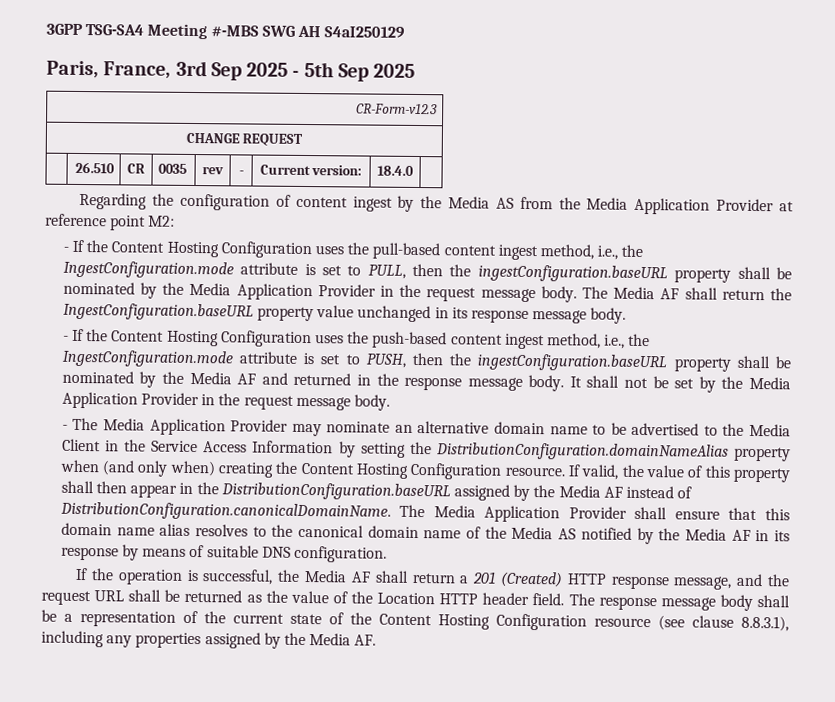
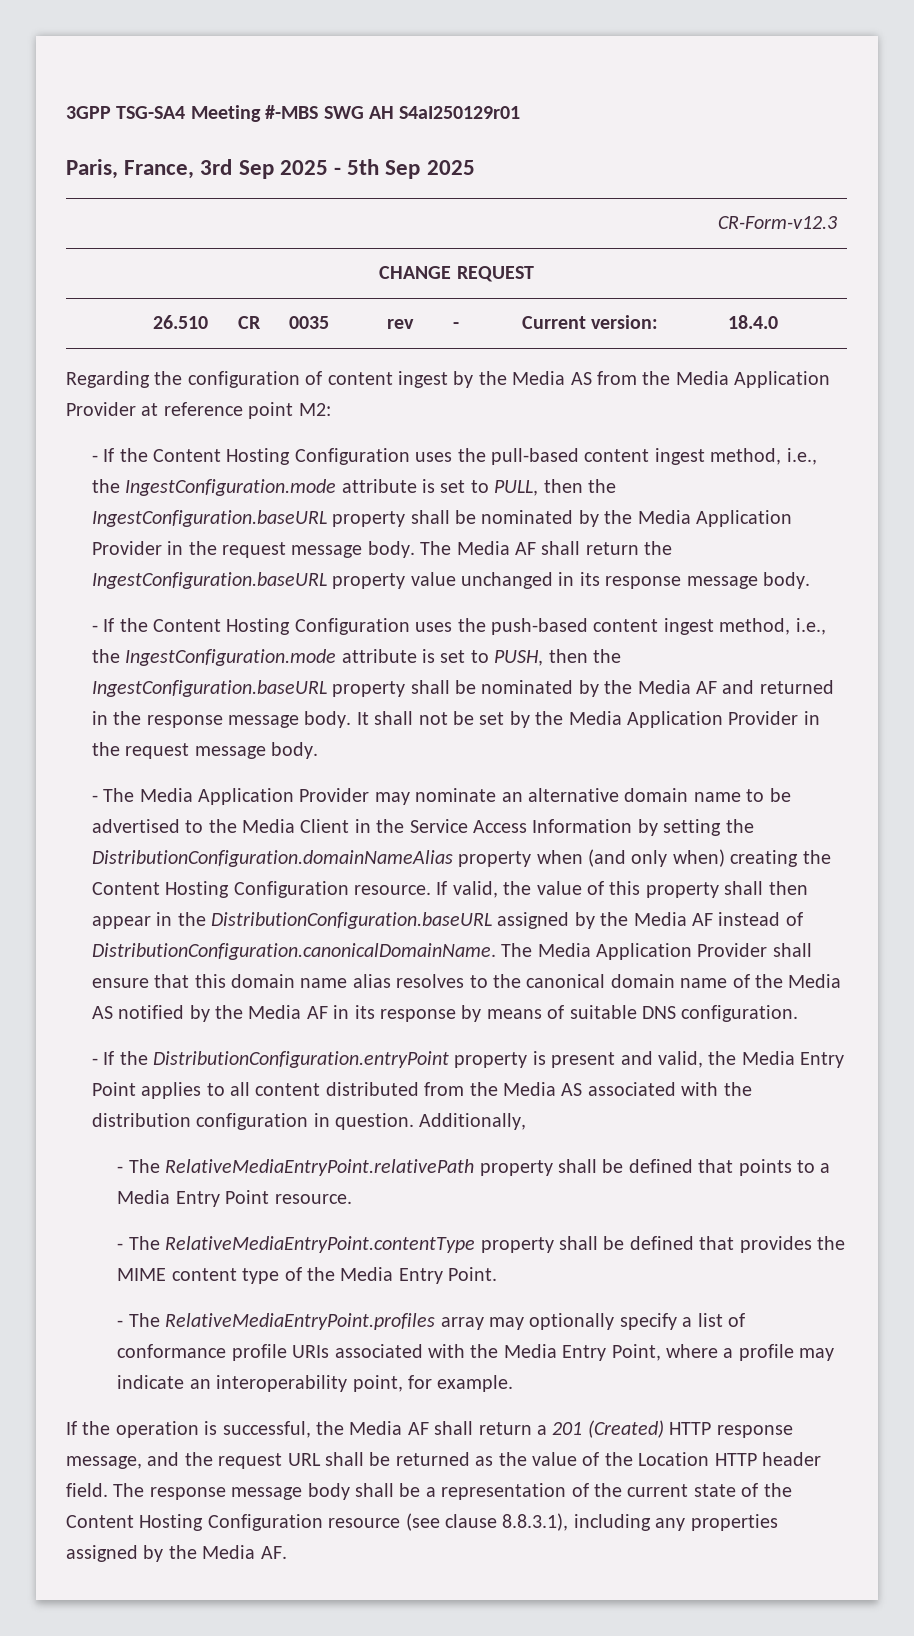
- 3GPP TSG-SA4 Meeting #-MBS SWG AH S4aI250129
+ 3GPP TSG-SA4 Meeting #-MBS SWG AH S4aI250129r01
- - If the Content Hosting Configuration uses the pull-based content ingest method, i.e., the IngestConfiguration.mode attribute is set to PULL, then the ingestConfiguration.baseURL property shall be nominated by the Media Application Provider in the request message body.
+ - If the Content Hosting Configuration uses the pull-based content ingest method, i.e., the IngestConfiguration.mode attribute is set to PULL, then the IngestConfiguration.baseURL property shall be nominated by the Media Application Provider in the request message body.
- - If the Content Hosting Configuration uses the push-based content ingest method, i.e., the IngestConfiguration.mode attribute is set to PUSH, then the ingestConfiguration.baseURL property shall be nominated by the Media AF and returned in the response message body.
+ - If the Content Hosting Configuration uses the push-based content ingest method, i.e., the IngestConfiguration.mode attribute is set to PUSH, then the IngestConfiguration.baseURL property shall be nominated by the Media AF and returned in the response message body.
+ - If the DistributionConfiguration.entryPoint property is present and valid, the Media Entry Point applies to all content distributed from the Media AS associated with the distribution configuration in question. Additionally,
+ - The RelativeMediaEntryPoint.relativePath property shall be defined that points to a Media Entry Point resource.
+ - The RelativeMediaEntryPoint.contentType property shall be defined that provides the MIME content type of the Media Entry Point.
+ - The RelativeMediaEntryPoint.profiles array may optionally specify a list of conformance profile URIs associated with the Media Entry Point, where a profile may indicate an interoperability point, for example.

